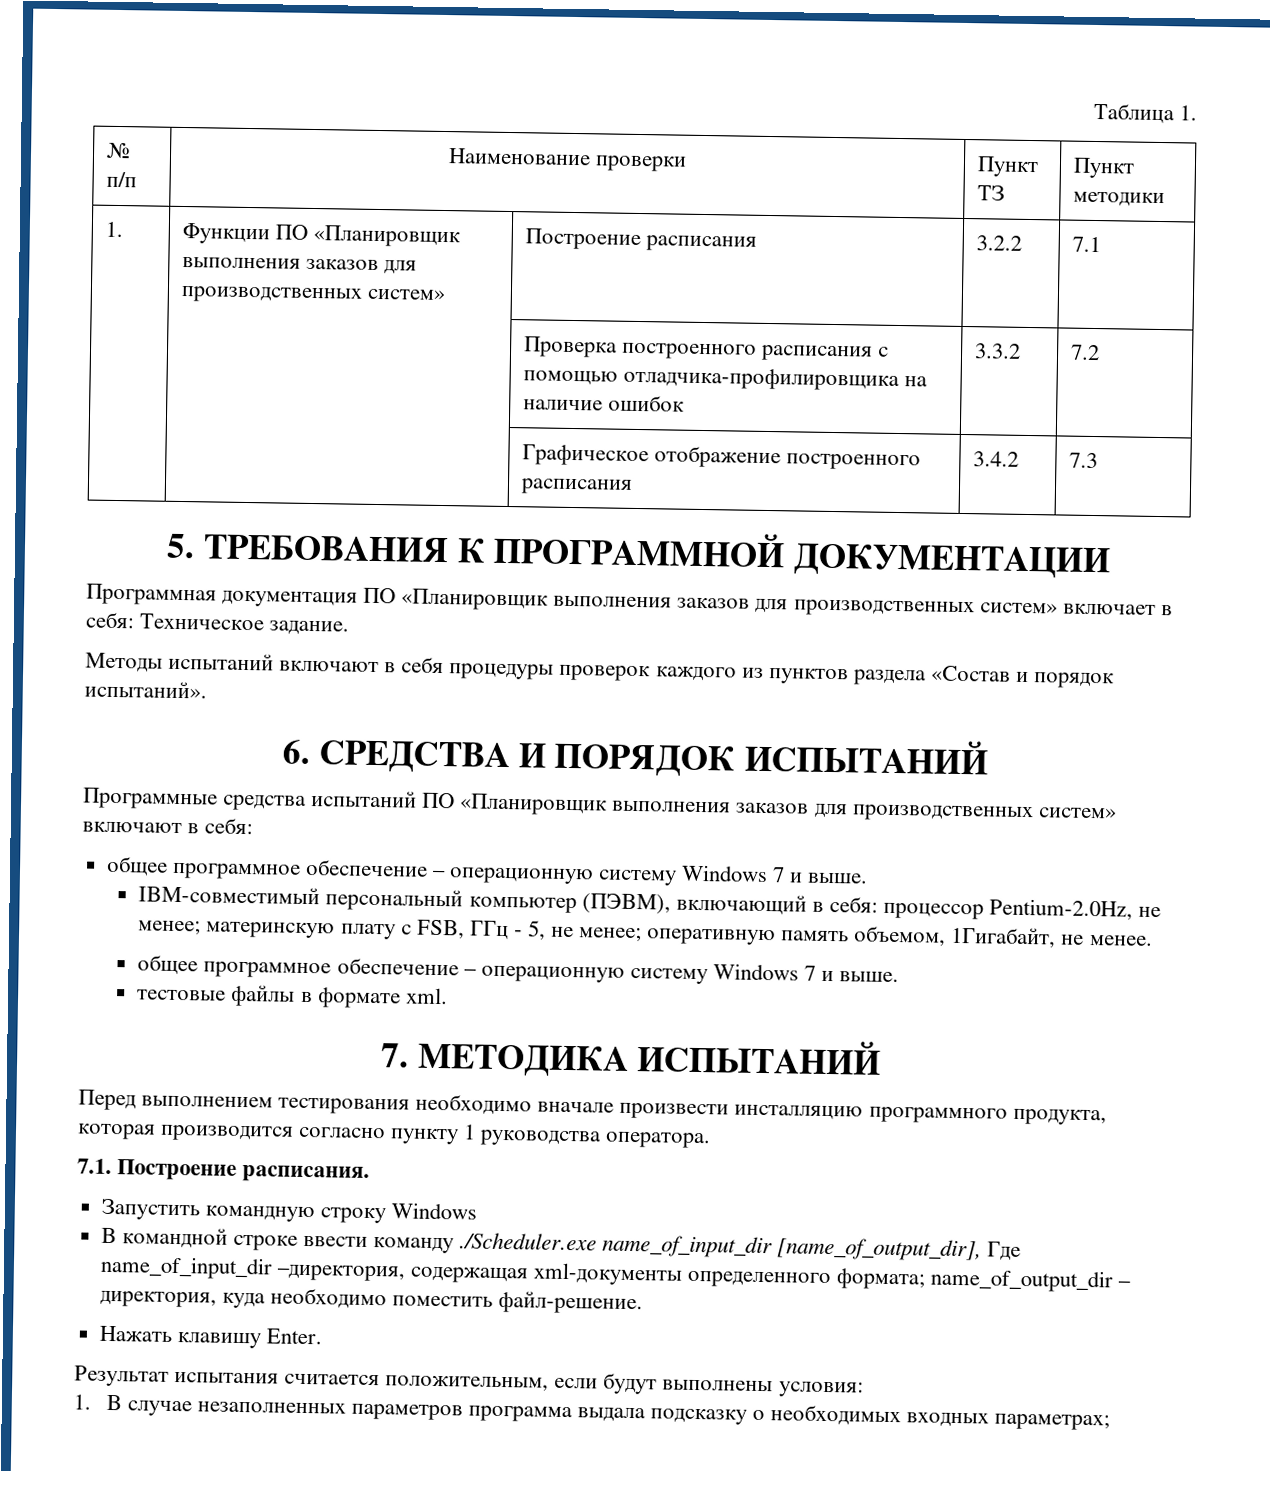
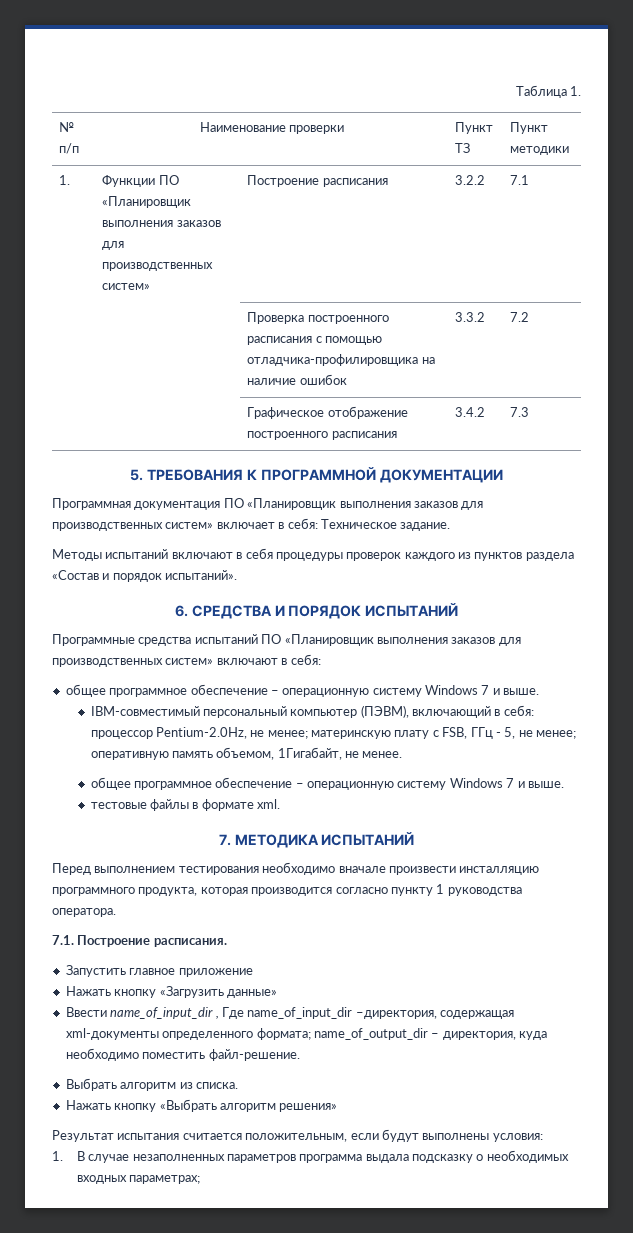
- Запустить командную строку Windows
- В командной строке ввести команду ./Scheduler.exe name_of_input_dir [name_of_output_dir], Где name_of_input_dir –директория, содержащая xml-документы определенного формата; name_of_output_dir – директория, куда необходимо поместить файл-решение.
+ Запустить главное приложение
+ Нажать кнопку «Загрузить данные»
+ Ввести name_of_input_dir , Где name_of_input_dir –директория, содержащая xml-документы определенного формата; name_of_output_dir – директория, куда необходимо поместить файл-решение.
- Нажать клавишу Enter.
+ Выбрать алгоритм из списка.
+ Нажать кнопку «Выбрать алгоритм решения»

